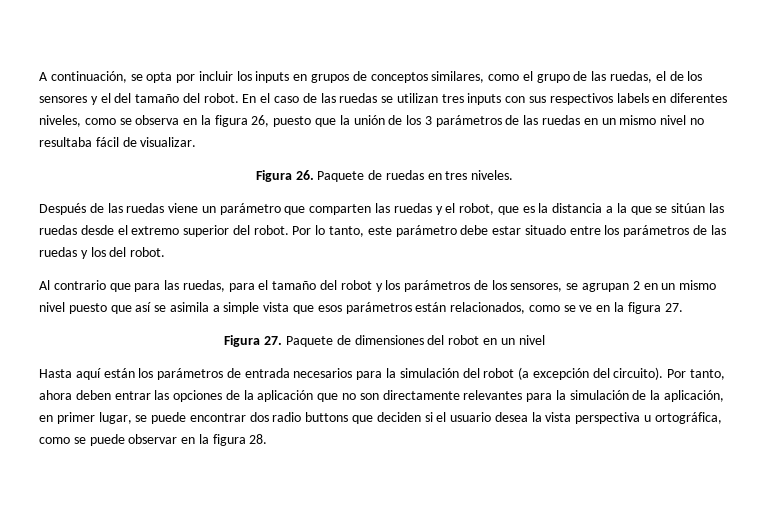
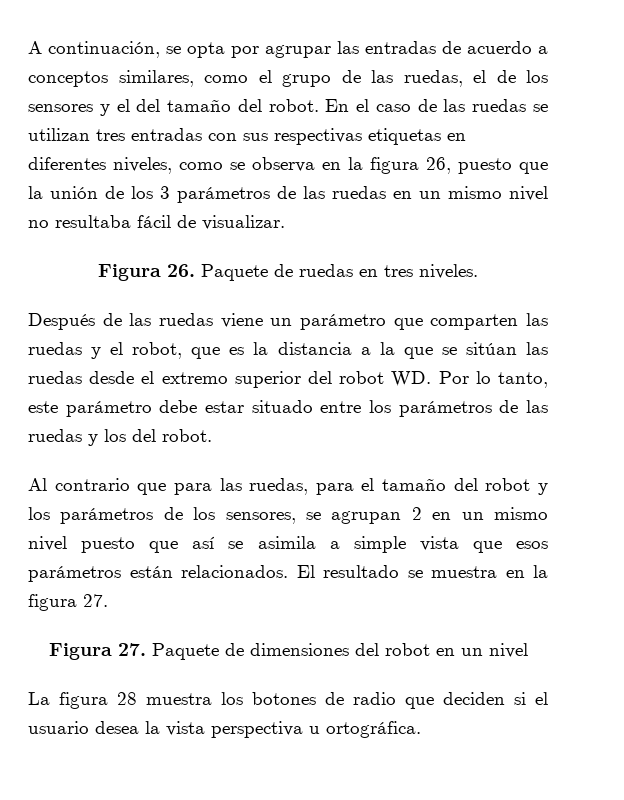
- A continuación, se opta por incluir los inputs en grupos de conceptos similares, como el grupo de las ruedas, el de los sensores y el del tamaño del robot.
+ A continuación, se opta por agrupar las entradas de acuerdo a conceptos similares, como el grupo de las ruedas, el de los sensores y el del tamaño del robot.
- En el caso de las ruedas se utilizan tres inputs con sus respectivos labels en diferentes niveles, como se observa en la figura 26, puesto que la unión de los 3 parámetros de las ruedas en un mismo nivel no resultaba fácil de visualizar.
+ En el caso de las ruedas se utilizan tres entradas con sus respectivas etiquetas en diferentes niveles, como se observa en la figura 26, puesto que la unión de los 3 parámetros de las ruedas en un mismo nivel no resultaba fácil de visualizar.
- Después de las ruedas viene un parámetro que comparten las ruedas y el robot, que es la distancia a la que se sitúan las ruedas desde el extremo superior del robot. Por lo tanto, este parámetro debe estar situado entre los parámetros de las ruedas y los del robot.
+ Después de las ruedas viene un parámetro que comparten las ruedas y el robot, que es la distancia a la que se sitúan las ruedas desde el extremo superior del robot WD. Por lo tanto, este parámetro debe estar situado entre los parámetros de las ruedas y los del robot.
- Al contrario que para las ruedas, para el tamaño del robot y los parámetros de los sensores, se agrupan 2 en un mismo nivel puesto que así se asimila a simple vista que esos parámetros están relacionados, como se ve en la figura 27.
+ Al contrario que para las ruedas, para el tamaño del robot y los parámetros de los sensores, se agrupan 2 en un mismo nivel puesto que así se asimila a simple vista que esos parámetros están relacionados. El resultado se muestra en la figura 27.
- Hasta aquí están los parámetros de entrada necesarios para la simulación del robot (a excepción del circuito). Por tanto, ahora deben entrar las opciones de la aplicación que no son directamente relevantes para la simulación de la aplicación, en primer lugar, se puede encontrar dos radio buttons que deciden si el usuario desea la vista perspectiva u ortográfica, como se puede observar en la figura 28.
+ La figura 28 muestra los botones de radio que deciden si el usuario desea la vista perspectiva u ortográfica.

